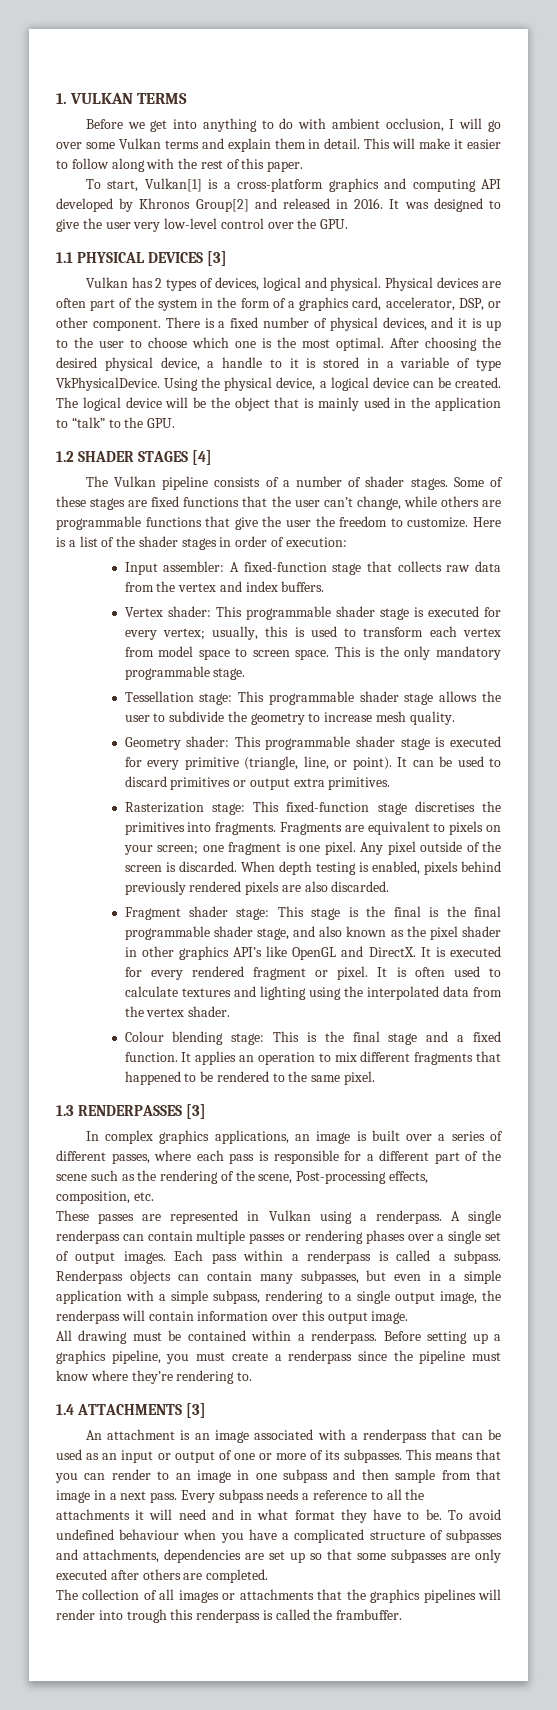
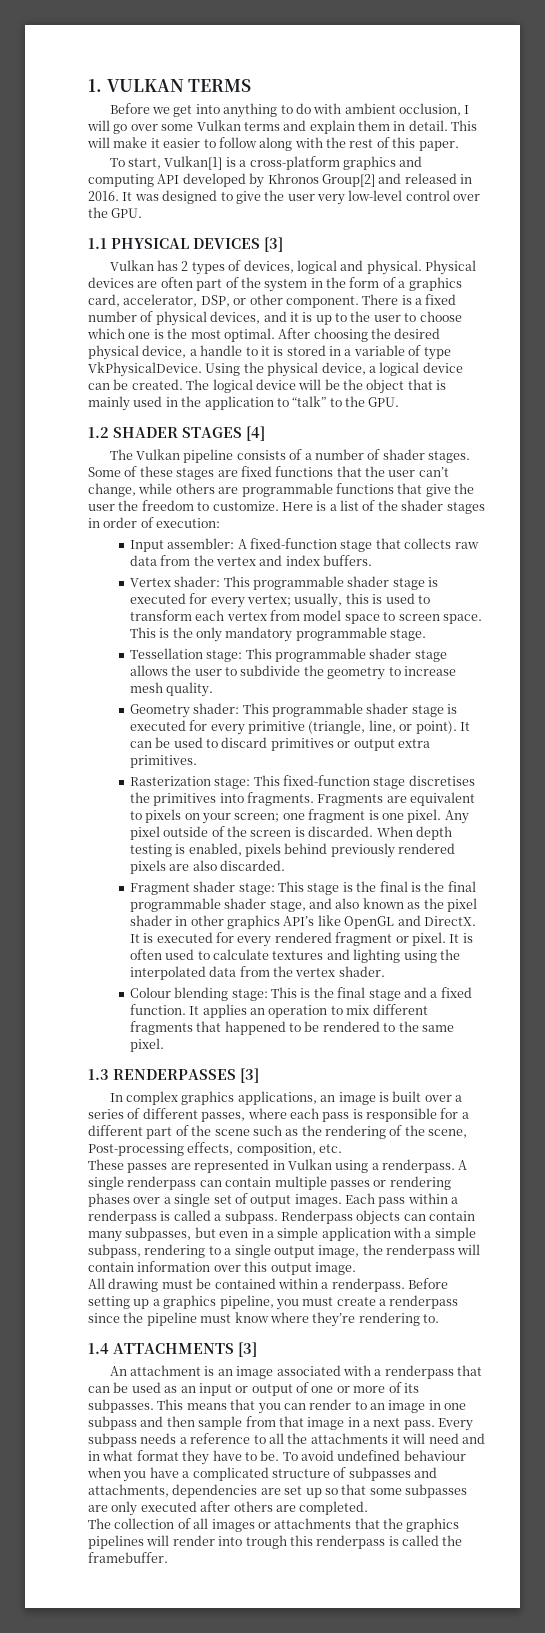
- The collection of all images or attachments that the graphics pipelines will render into trough this renderpass is called the frambuffer.
+ The collection of all images or attachments that the graphics pipelines will render into trough this renderpass is called the framebuffer.

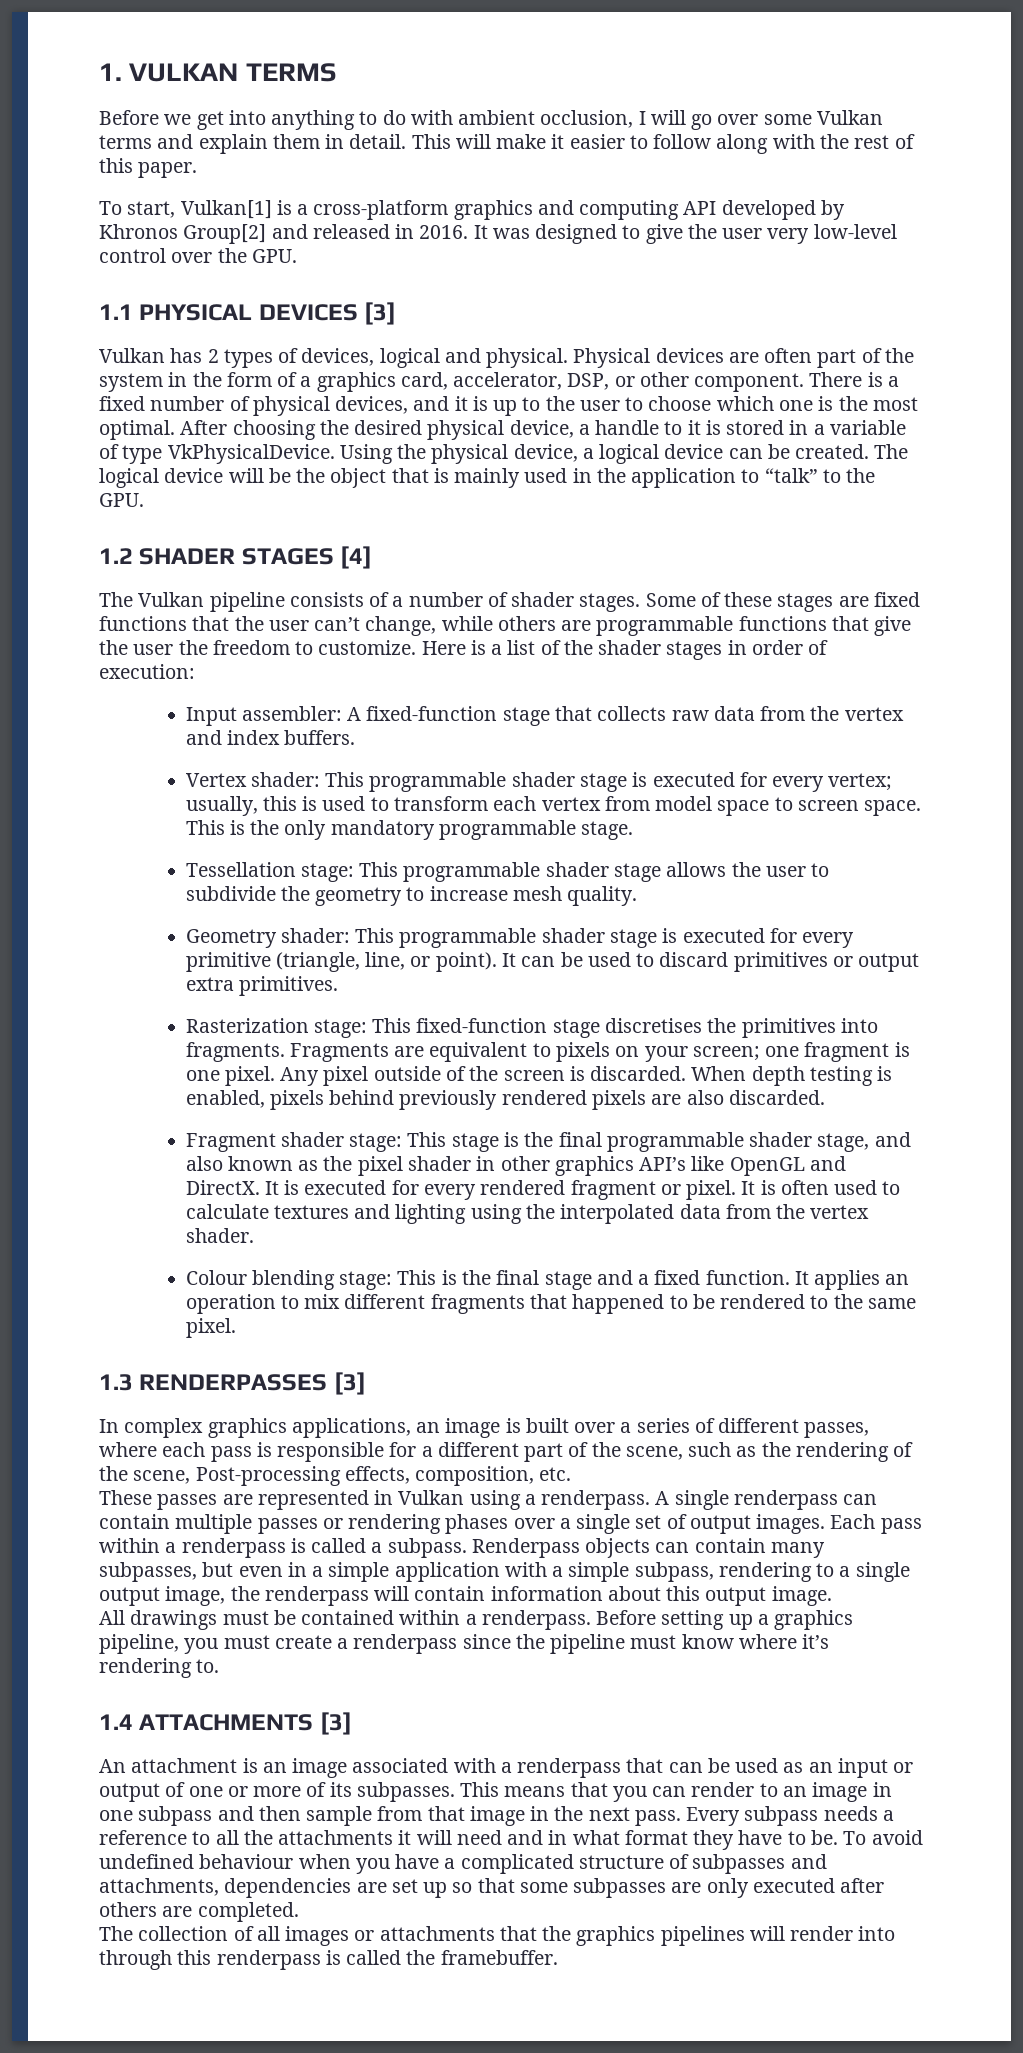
- Fragment shader stage: This stage is the final is the final programmable shader stage, and also known as the pixel shader in other graphics API’s like OpenGL and DirectX.
+ Fragment shader stage: This stage is the final programmable shader stage, and also known as the pixel shader in other graphics API’s like OpenGL and DirectX.
- In complex graphics applications, an image is built over a series of different passes, where each pass is responsible for a different part of the scene such as the rendering of the scene, Post-processing effects, composition, etc.
+ In complex graphics applications, an image is built over a series of different passes, where each pass is responsible for a different part of the scene, such as the rendering of the scene, Post-processing effects, composition, etc.
- Renderpass objects can contain many subpasses, but even in a simple application with a simple subpass, rendering to a single output image, the renderpass will contain information over this output image.
+ Renderpass objects can contain many subpasses, but even in a simple application with a simple subpass, rendering to a single output image, the renderpass will contain information about this output image.
- All drawing must be contained within a renderpass.
+ All drawings must be contained within a renderpass.
- Before setting up a graphics pipeline, you must create a renderpass since the pipeline must know where they’re rendering to.
+ Before setting up a graphics pipeline, you must create a renderpass since the pipeline must know where it’s rendering to.
- This means that you can render to an image in one subpass and then sample from that image in a next pass.
+ This means that you can render to an image in one subpass and then sample from that image in the next pass.
- The collection of all images or attachments that the graphics pipelines will render into trough this renderpass is called the framebuffer.
+ The collection of all images or attachments that the graphics pipelines will render into through this renderpass is called the framebuffer.

